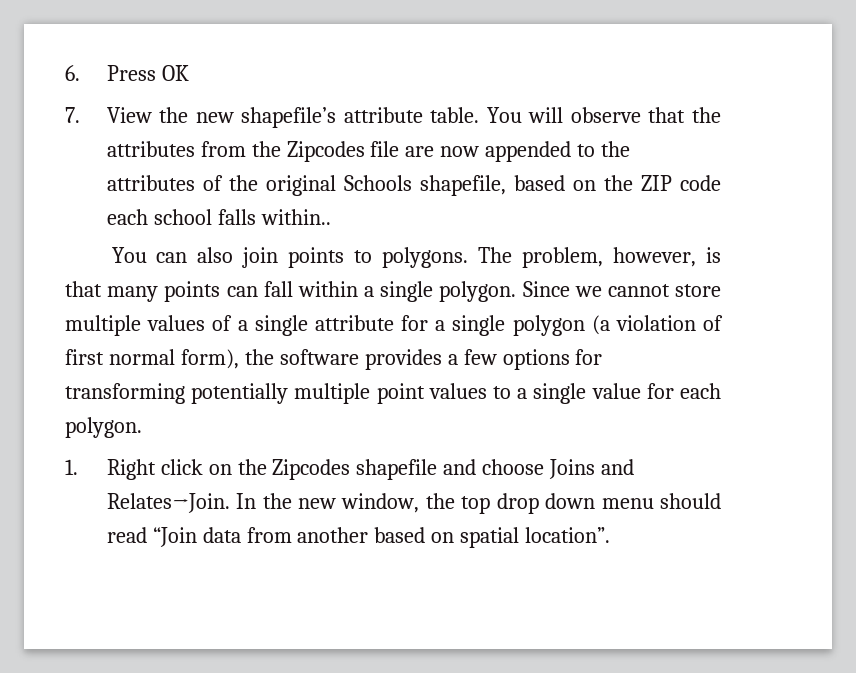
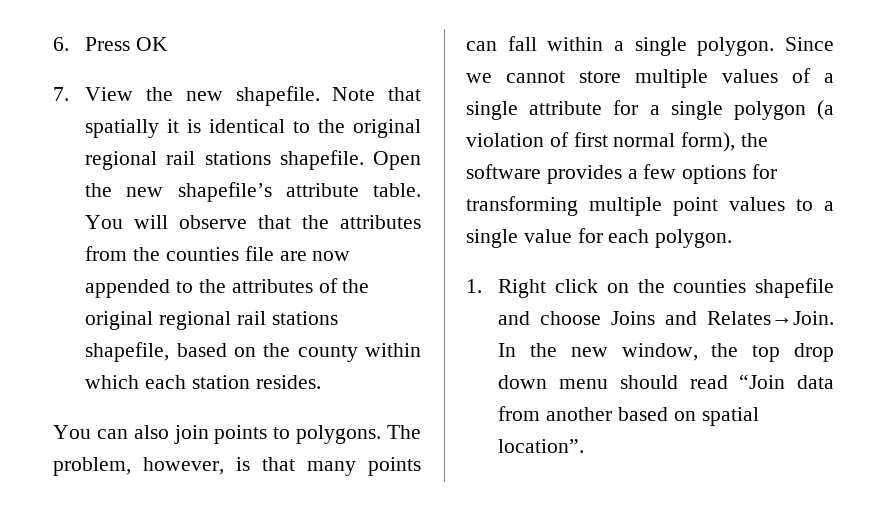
- 7. View the new shapefile’s attribute table.
+ 7. View the new shapefile. Note that spatially it is identical to the original regional rail stations shapefile. Open the new shapefile’s attribute table.
- You will observe that the attributes from the Zipcodes file are now appended to the attributes of the original Schools shapefile, based on the ZIP code each school falls within..
+ You will observe that the attributes from the counties file are now appended to the attributes of the original regional rail stations shapefile, based on the county within which each station resides.
- Since we cannot store multiple values of a single attribute for a single polygon (a violation of first normal form), the software provides a few options for transforming potentially multiple point values to a single value for each polygon.
+ Since we cannot store multiple values of a single attribute for a single polygon (a violation of first normal form), the software provides a few options for transforming multiple point values to a single value for each polygon.
- 1. Right click on the Zipcodes shapefile and choose Joins and Relates→Join.
+ 1. Right click on the counties shapefile and choose Joins and Relates→Join.

